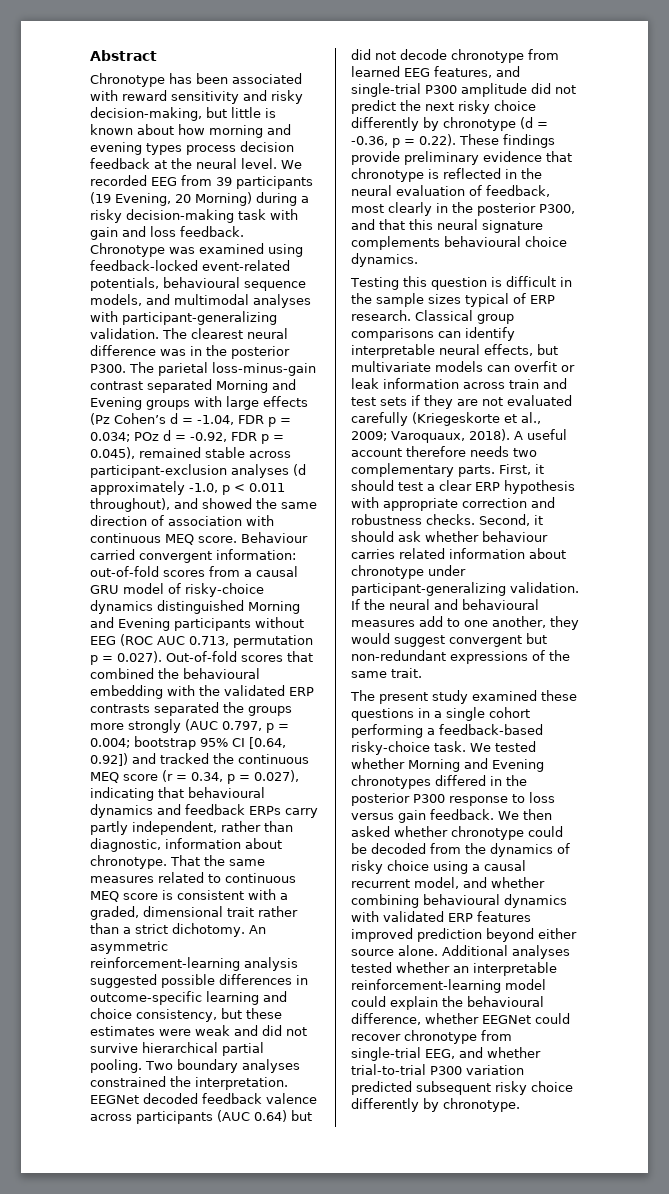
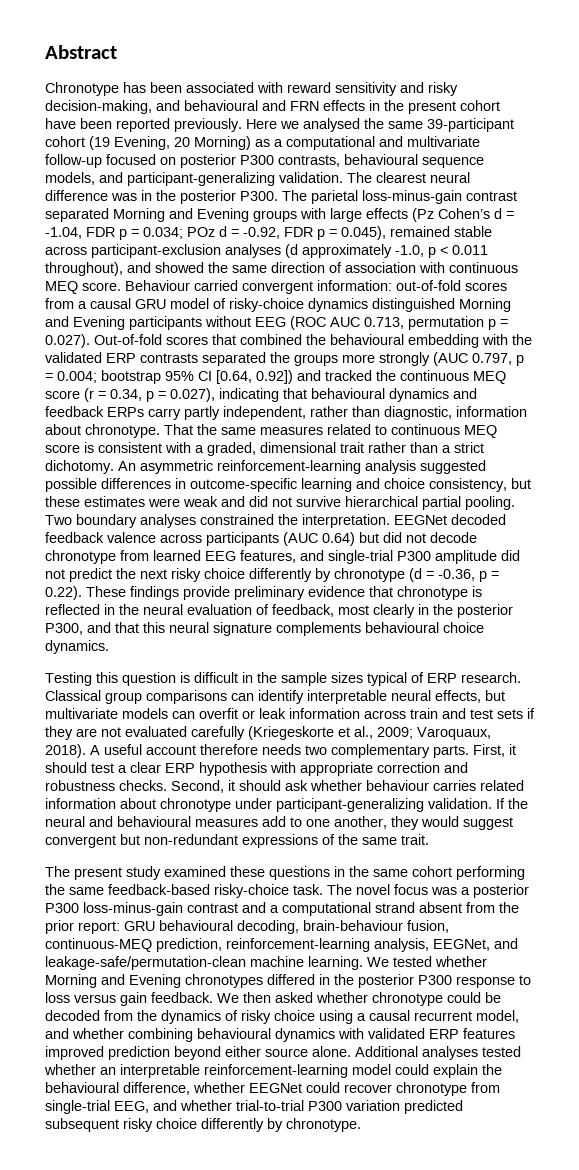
- Chronotype has been associated with reward sensitivity and risky decision-making, but little is known about how morning and evening types process decision feedback at the neural level. We recorded EEG from 39 participants (19 Evening, 20 Morning) during a risky decision-making task with gain and loss feedback. Chronotype was examined using feedback-locked event-related potentials, behavioural sequence models, and multimodal analyses with participant-generalizing validation.
+ Chronotype has been associated with reward sensitivity and risky decision-making, and behavioural and FRN effects in the present cohort have been reported previously. Here we analysed the same 39-participant cohort (19 Evening, 20 Morning) as a computational and multivariate follow-up focused on posterior P300 contrasts, behavioural sequence models, and participant-generalizing validation.
- The present study examined these questions in a single cohort performing a feedback-based risky-choice task.
+ The present study examined these questions in the same cohort performing the same feedback-based risky-choice task. The novel focus was a posterior P300 loss-minus-gain contrast and a computational strand absent from the prior report: GRU behavioural decoding, brain-behaviour fusion, continuous-MEQ prediction, reinforcement-learning analysis, EEGNet, and leakage-safe/permutation-clean machine learning.

